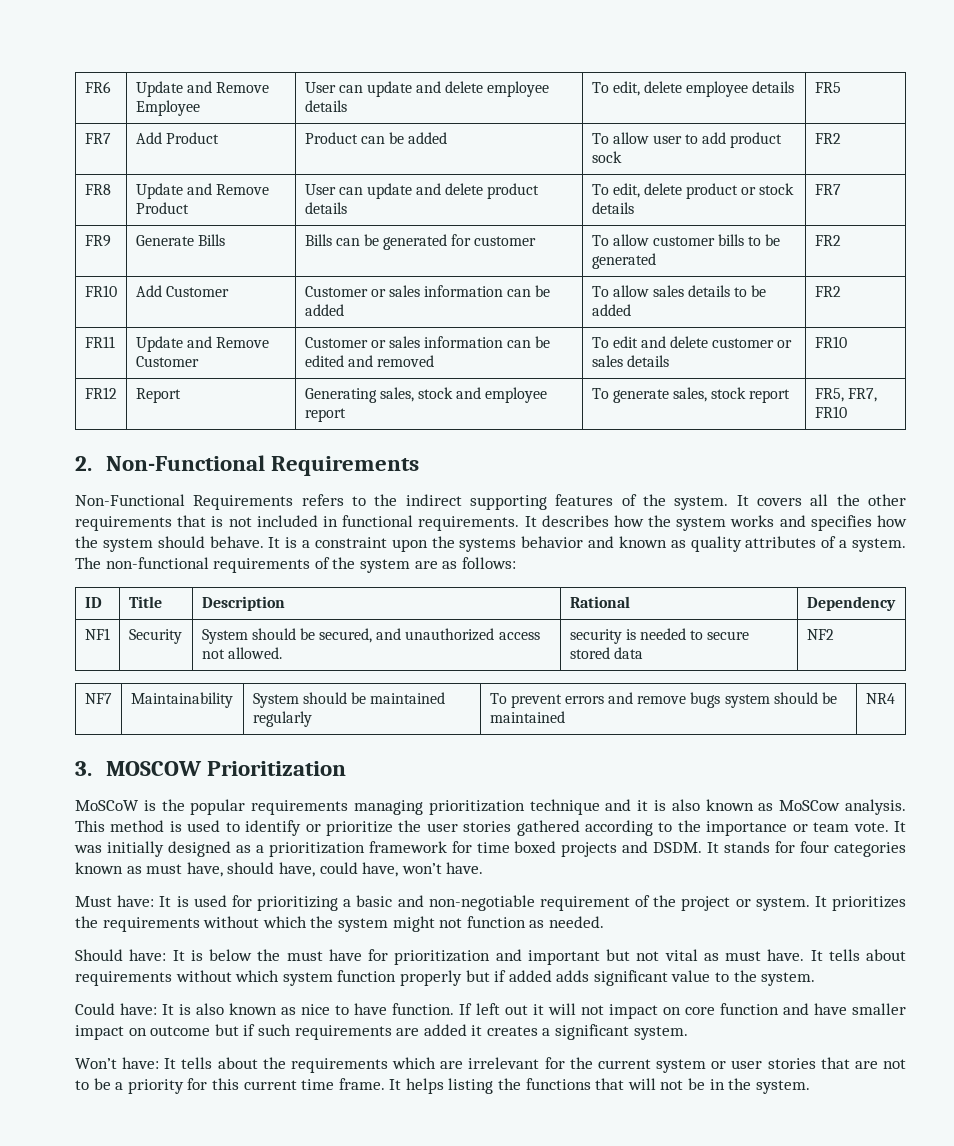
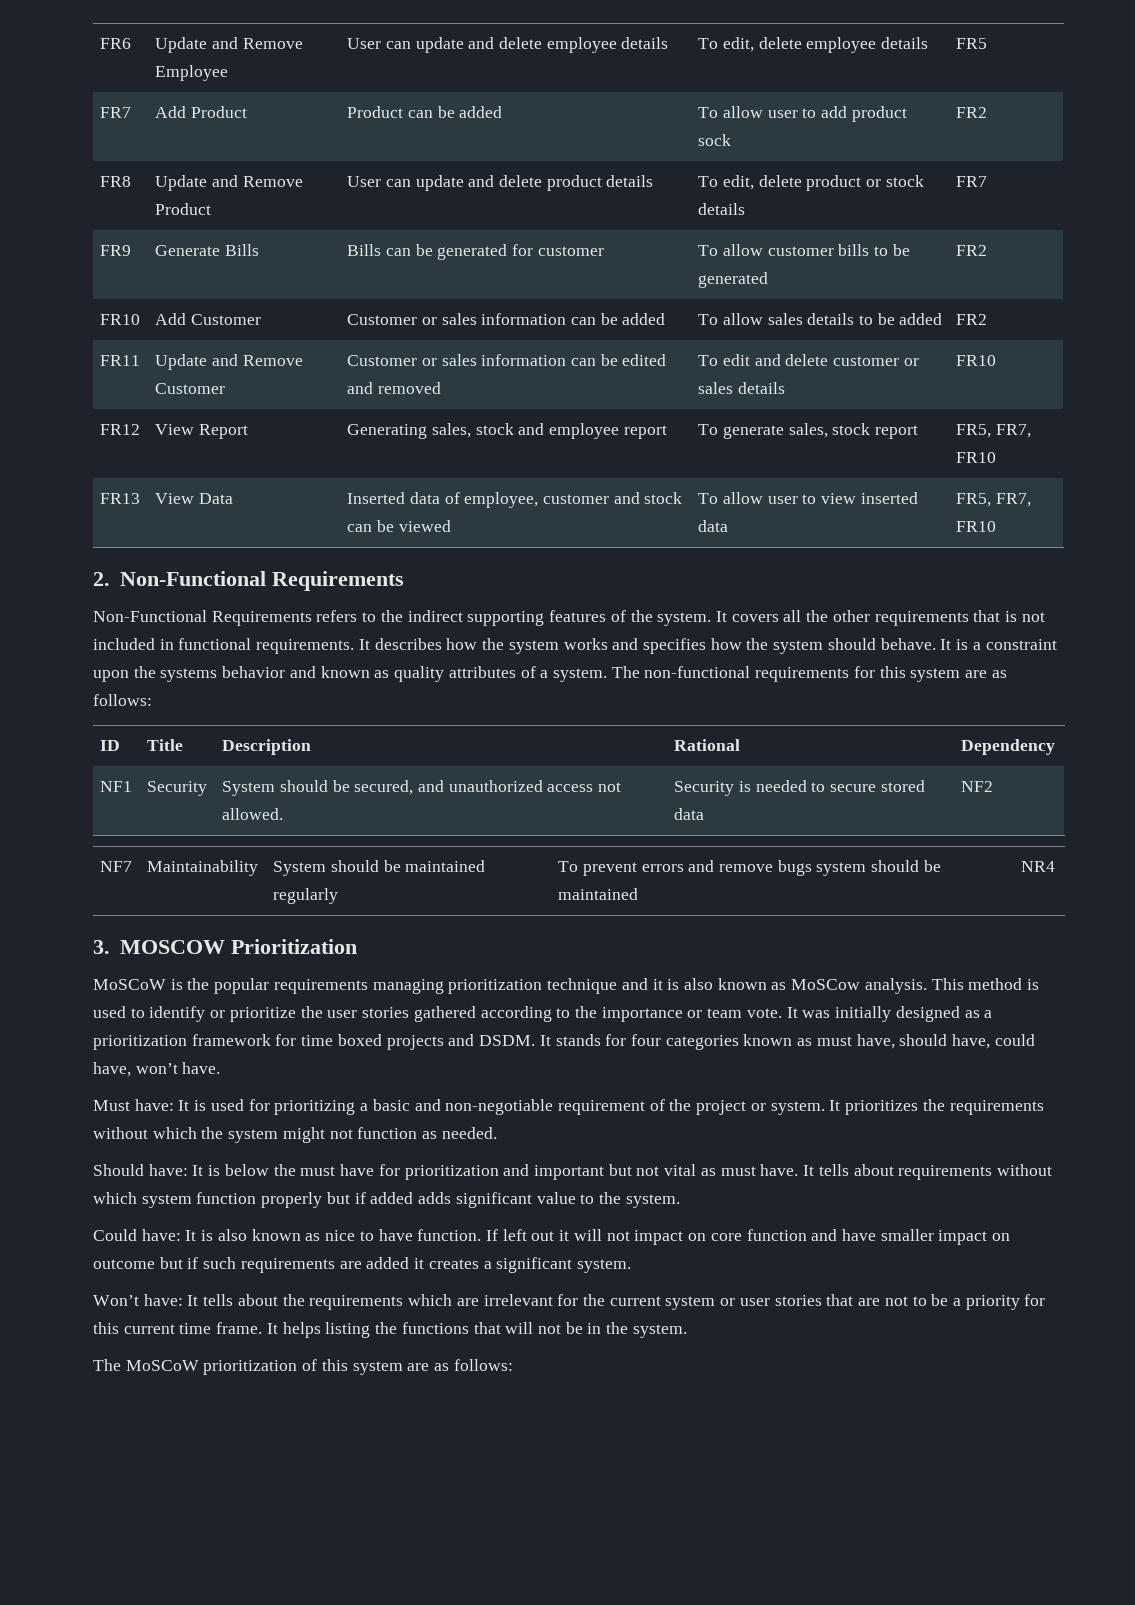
- FR12 | Report | Generating sales, stock and employee report | To generate sales, stock report | FR5, FR7, FR10
+ FR12 | View Report | Generating sales, stock and employee report | To generate sales, stock report | FR5, FR7, FR10
+ FR13 | View Data | Inserted data of employee, customer and stock can be viewed | To allow user to view inserted data | FR5, FR7, FR10
- The non-functional requirements of the system are as follows:
+ The non-functional requirements for this system are as follows:
- NF1 | Security | System should be secured, and unauthorized access not allowed. | security is needed to secure stored data | NF2
+ NF1 | Security | System should be secured, and unauthorized access not allowed. | Security is needed to secure stored data | NF2
+ The MoSCoW prioritization of this system are as follows:

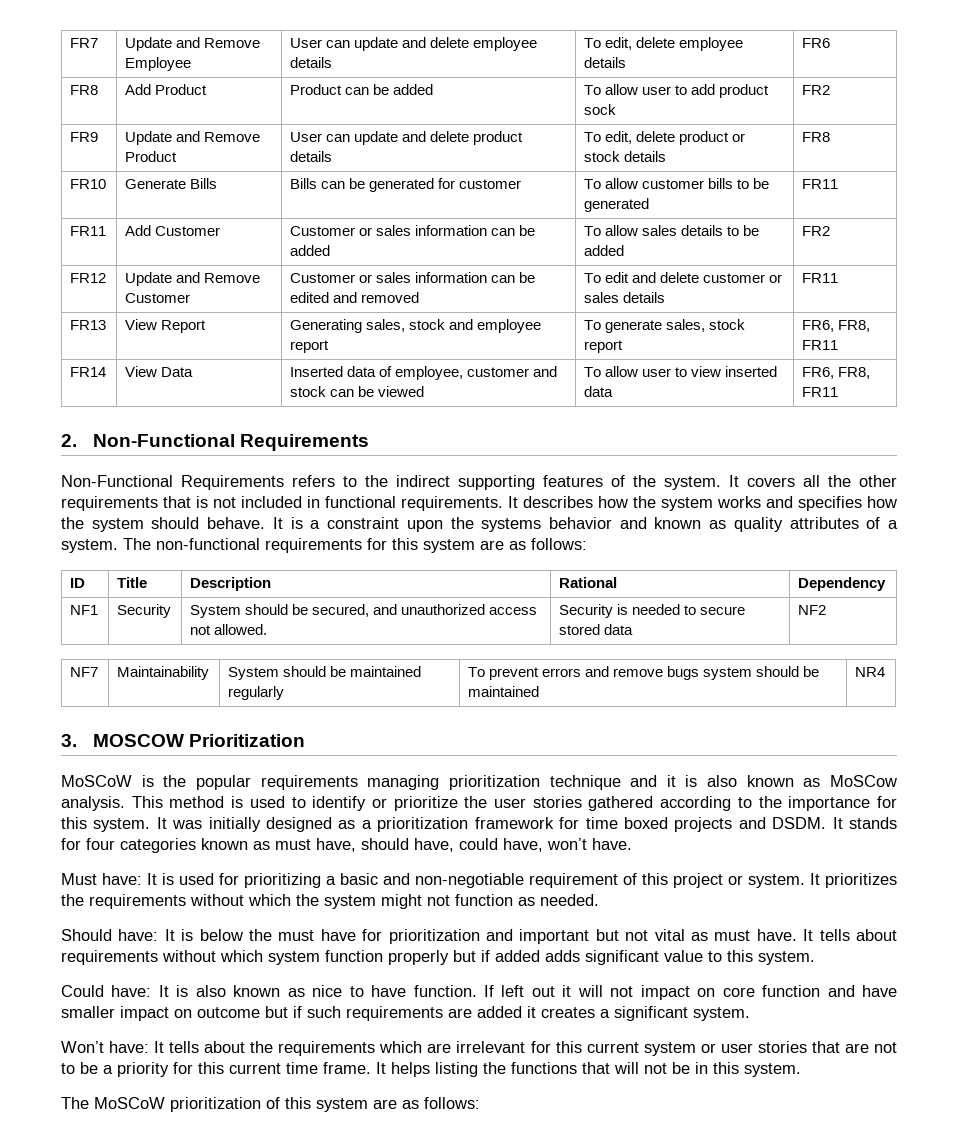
- FR6 | Update and Remove Employee | User can update and delete employee details | To edit, delete employee details | FR5
- FR7 | Add Product | Product can be added | To allow user to add product sock | FR2
+ FR7 | Update and Remove Employee | User can update and delete employee details | To edit, delete employee details | FR6
+ FR8 | Add Product | Product can be added | To allow user to add product sock | FR2
- FR8 | Update and Remove Product | User can update and delete product details | To edit, delete product or stock details | FR7
- FR9 | Generate Bills | Bills can be generated for customer | To allow customer bills to be generated | FR2
- FR10 | Add Customer | Customer or sales information can be added | To allow sales details to be added | FR2
+ FR9 | Update and Remove Product | User can update and delete product details | To edit, delete product or stock details | FR8
+ FR10 | Generate Bills | Bills can be generated for customer | To allow customer bills to be generated | FR11
+ FR11 | Add Customer | Customer or sales information can be added | To allow sales details to be added | FR2
- FR11 | Update and Remove Customer | Customer or sales information can be edited and removed | To edit and delete customer or sales details | FR10
- FR12 | View Report | Generating sales, stock and employee report | To generate sales, stock report | FR5, FR7, FR10
- FR13 | View Data | Inserted data of employee, customer and stock can be viewed | To allow user to view inserted data | FR5, FR7, FR10
+ FR12 | Update and Remove Customer | Customer or sales information can be edited and removed | To edit and delete customer or sales details | FR11
+ FR13 | View Report | Generating sales, stock and employee report | To generate sales, stock report | FR6, FR8, FR11
+ FR14 | View Data | Inserted data of employee, customer and stock can be viewed | To allow user to view inserted data | FR6, FR8, FR11
- This method is used to identify or prioritize the user stories gathered according to the importance or team vote.
+ This method is used to identify or prioritize the user stories gathered according to the importance for this system.
- Must have: It is used for prioritizing a basic and non-negotiable requirement of the project or system.
+ Must have: It is used for prioritizing a basic and non-negotiable requirement of this project or system.
- It tells about requirements without which system function properly but if added adds significant value to the system.
+ It tells about requirements without which system function properly but if added adds significant value to this system.
- Won’t have: It tells about the requirements which are irrelevant for the current system or user stories that are not to be a priority for this current time frame.
+ Won’t have: It tells about the requirements which are irrelevant for this current system or user stories that are not to be a priority for this current time frame.
- It helps listing the functions that will not be in the system.
+ It helps listing the functions that will not be in this system.

